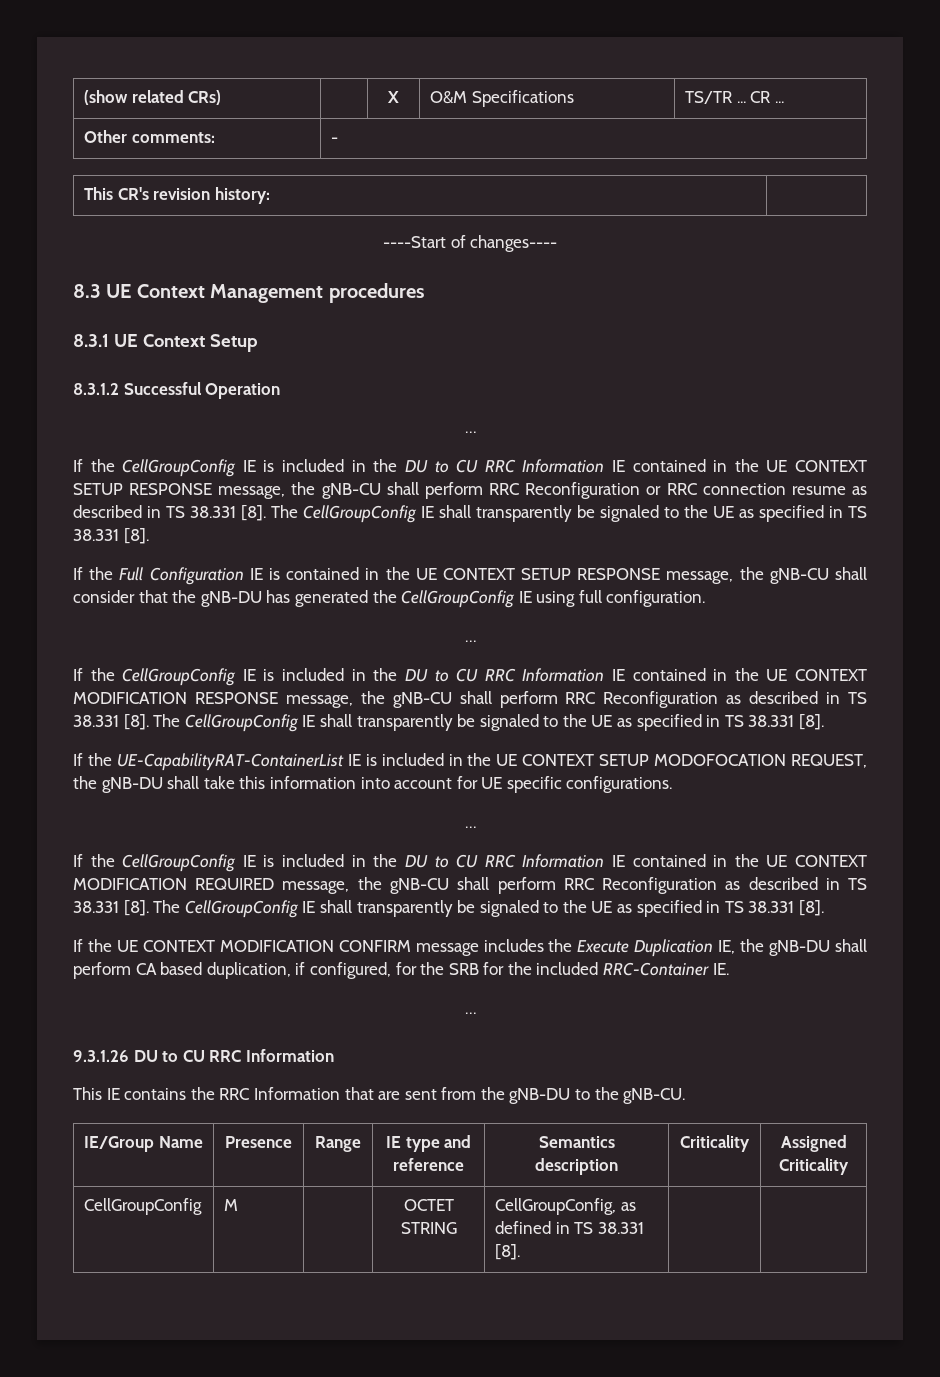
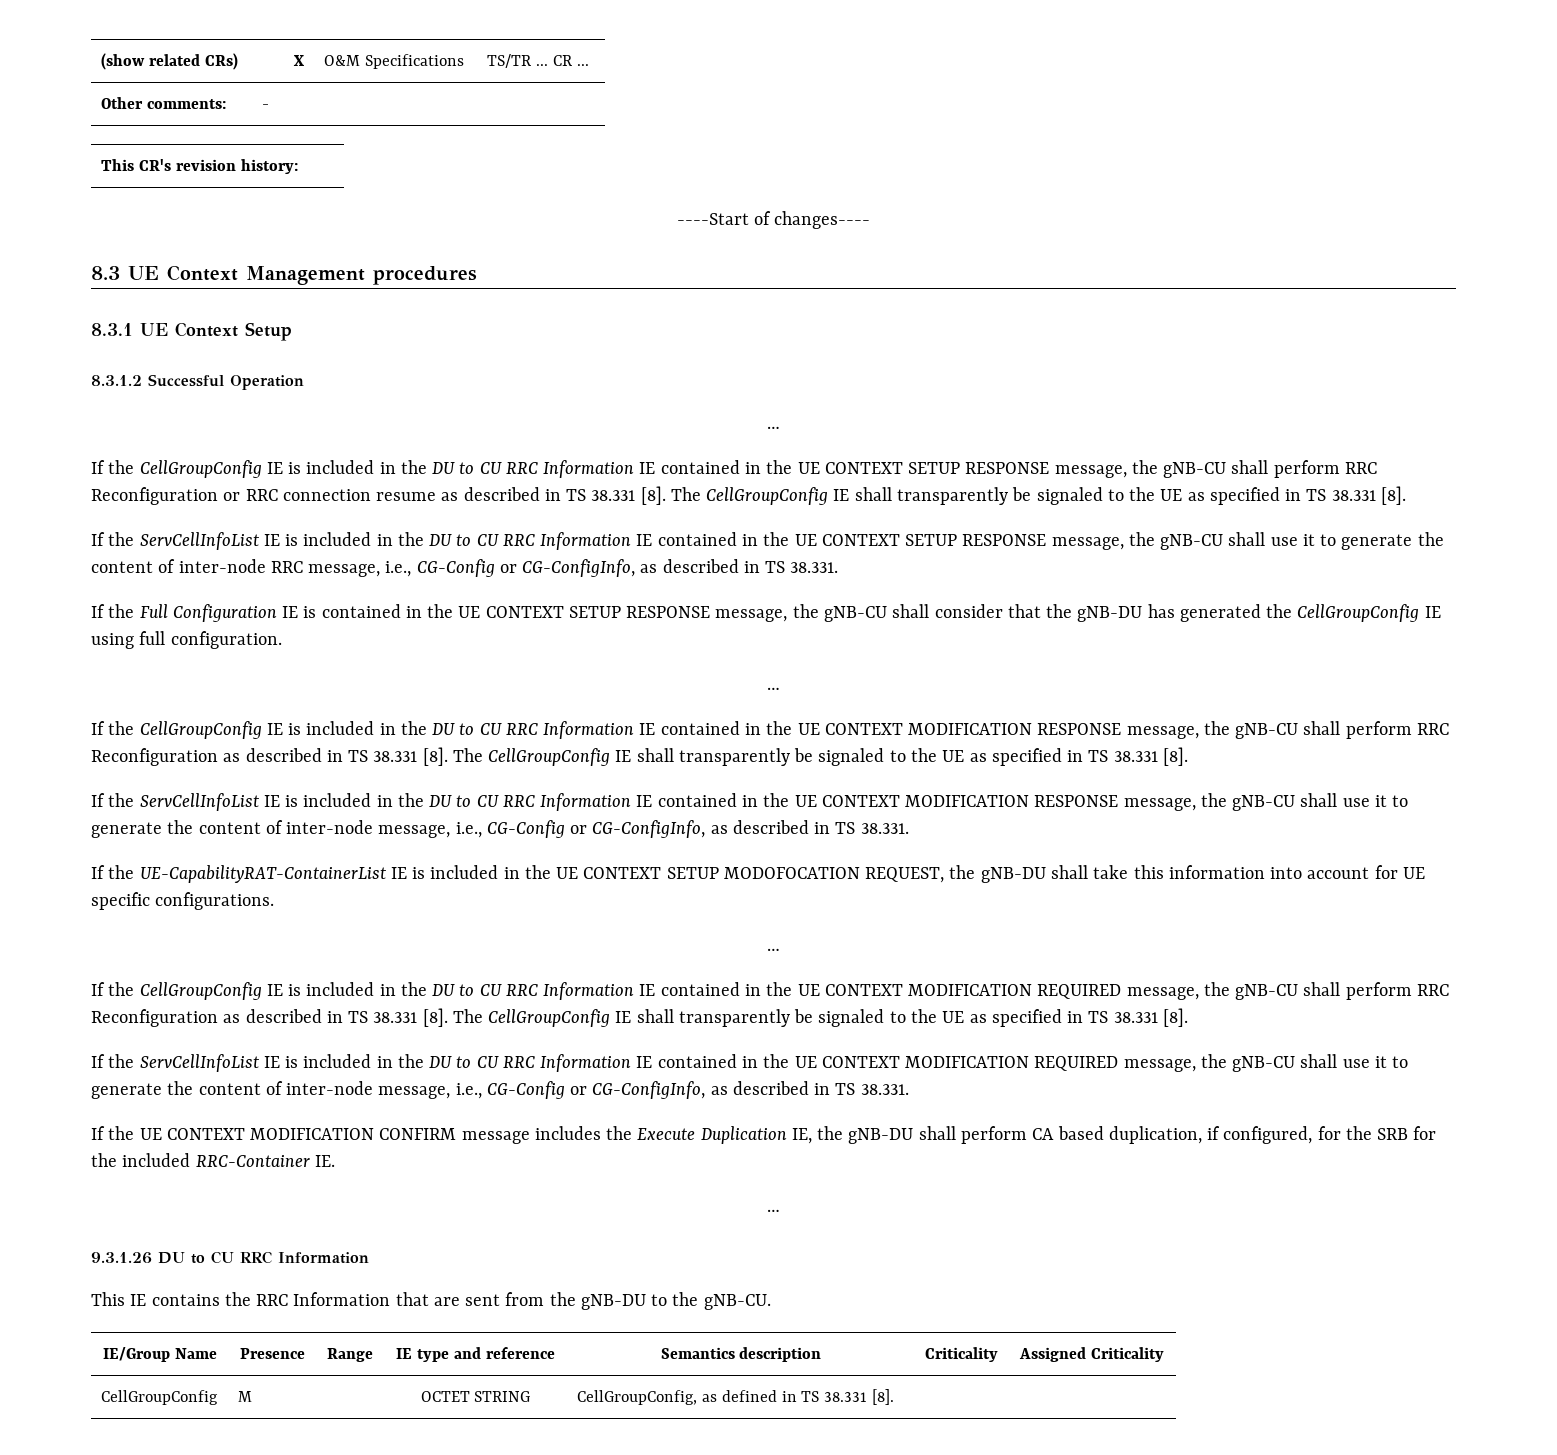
+ If the ServCellInfoList IE is included in the DU to CU RRC Information IE contained in the UE CONTEXT SETUP RESPONSE message, the gNB-CU shall use it to generate the content of inter-node RRC message, i.e., CG-Config or CG-ConfigInfo, as described in TS 38.331.
+ If the ServCellInfoList IE is included in the DU to CU RRC Information IE contained in the UE CONTEXT MODIFICATION RESPONSE message, the gNB-CU shall use it to generate the content of inter-node message, i.e., CG-Config or CG-ConfigInfo, as described in TS 38.331.
+ If the ServCellInfoList IE is included in the DU to CU RRC Information IE contained in the UE CONTEXT MODIFICATION REQUIRED message, the gNB-CU shall use it to generate the content of inter-node message, i.e., CG-Config or CG-ConfigInfo, as described in TS 38.331.

